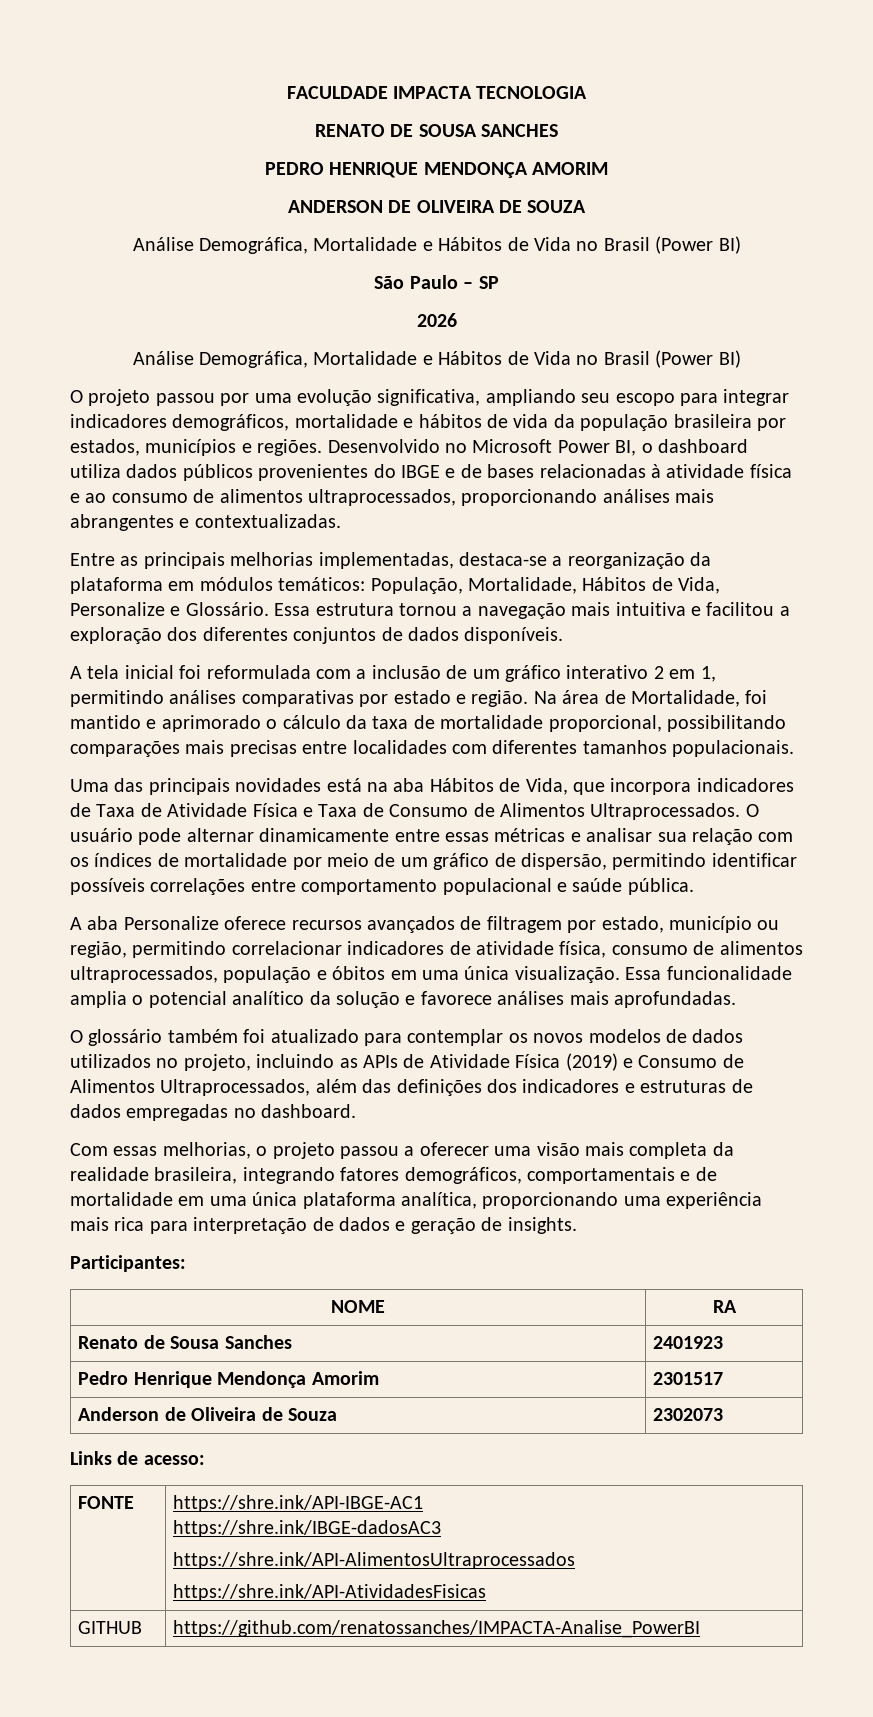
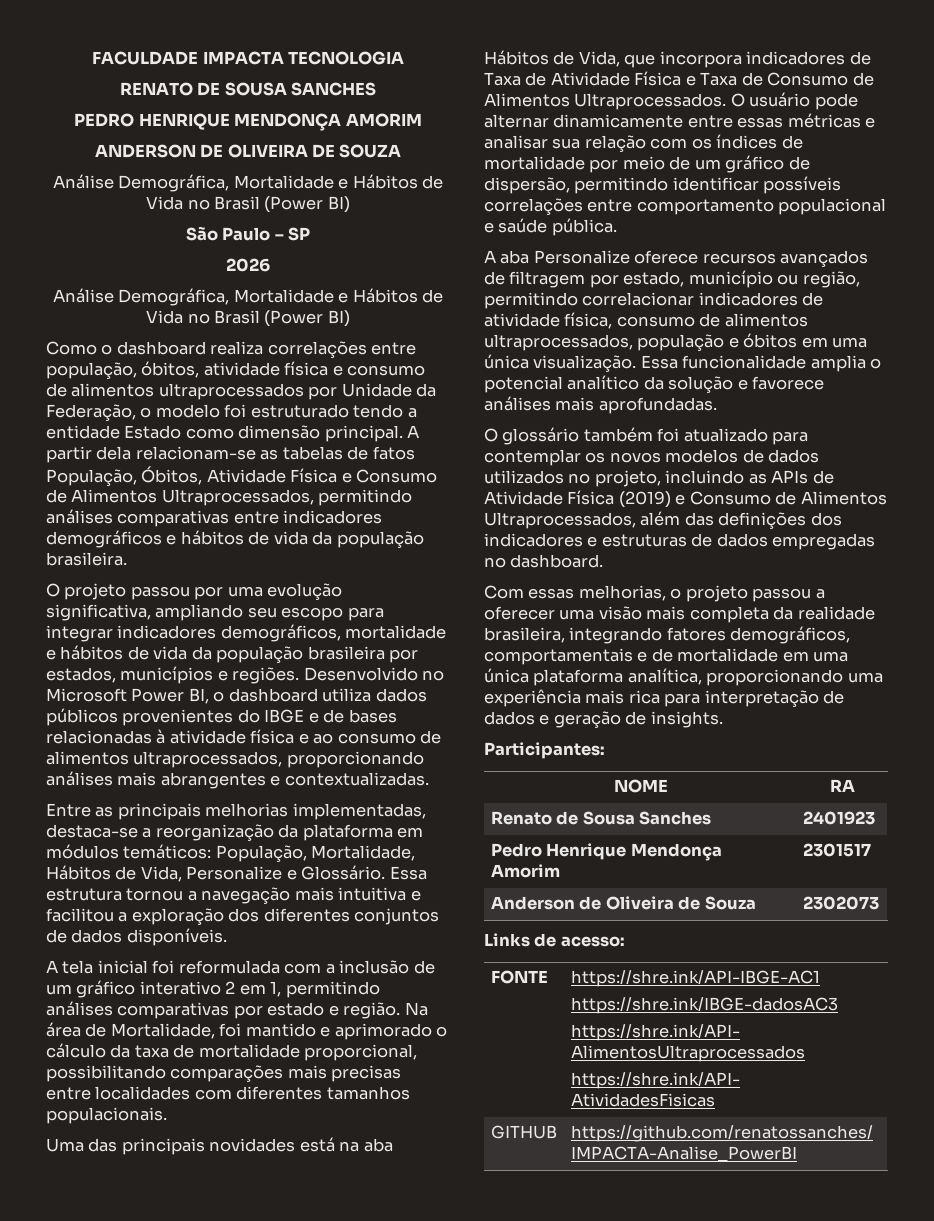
+ Como o dashboard realiza correlações entre população, óbitos, atividade física e consumo de alimentos ultraprocessados por Unidade da Federação, o modelo foi estruturado tendo a entidade Estado como dimensão principal. A partir dela relacionam-se as tabelas de fatos População, Óbitos, Atividade Física e Consumo de Alimentos Ultraprocessados, permitindo análises comparativas entre indicadores demográficos e hábitos de vida da população brasileira.

